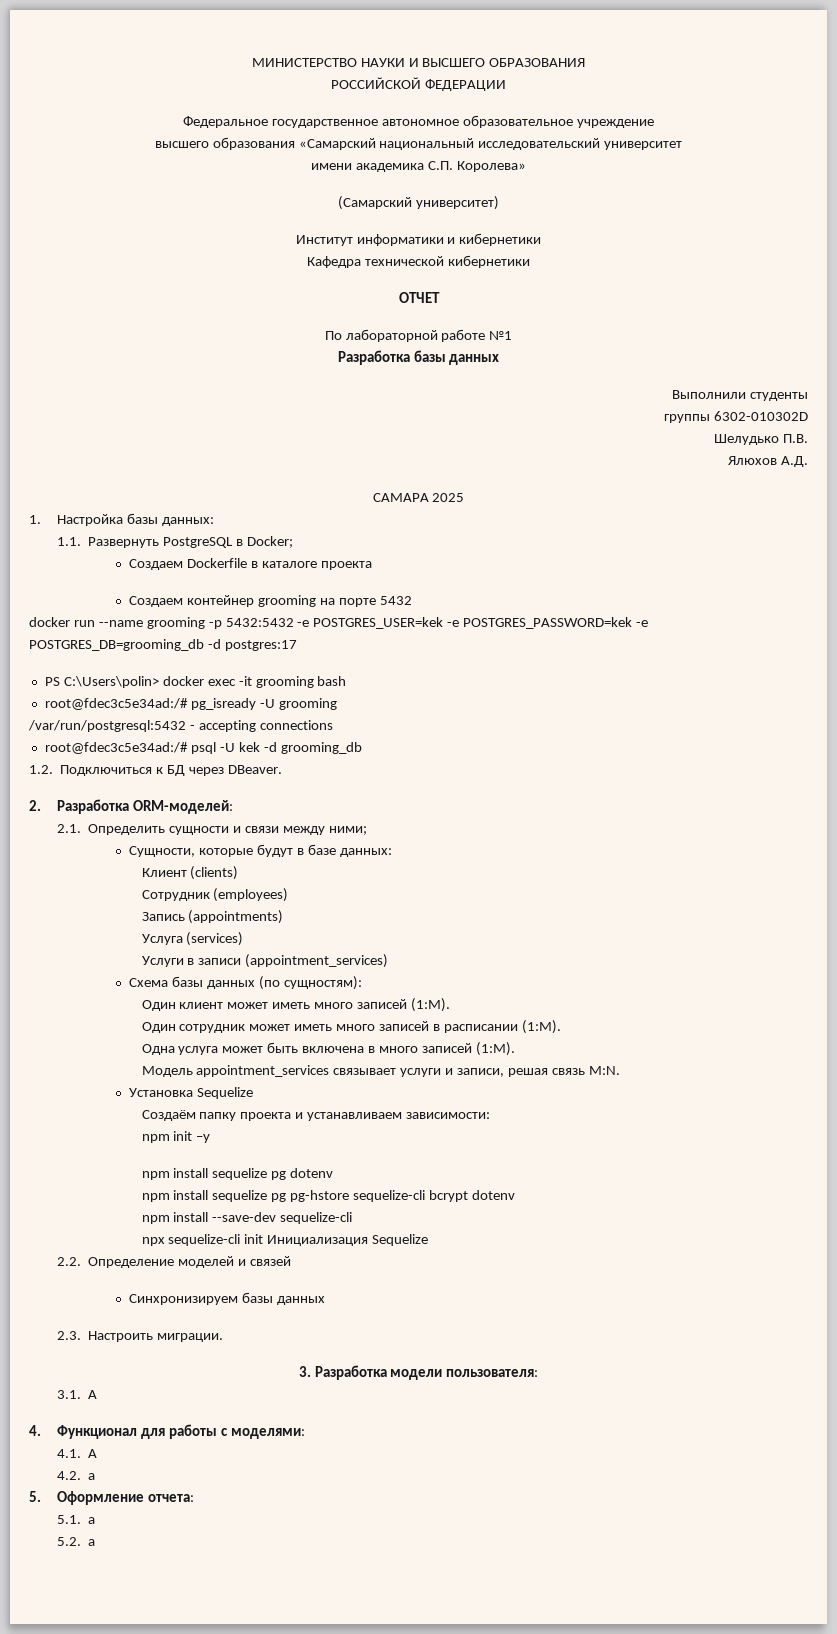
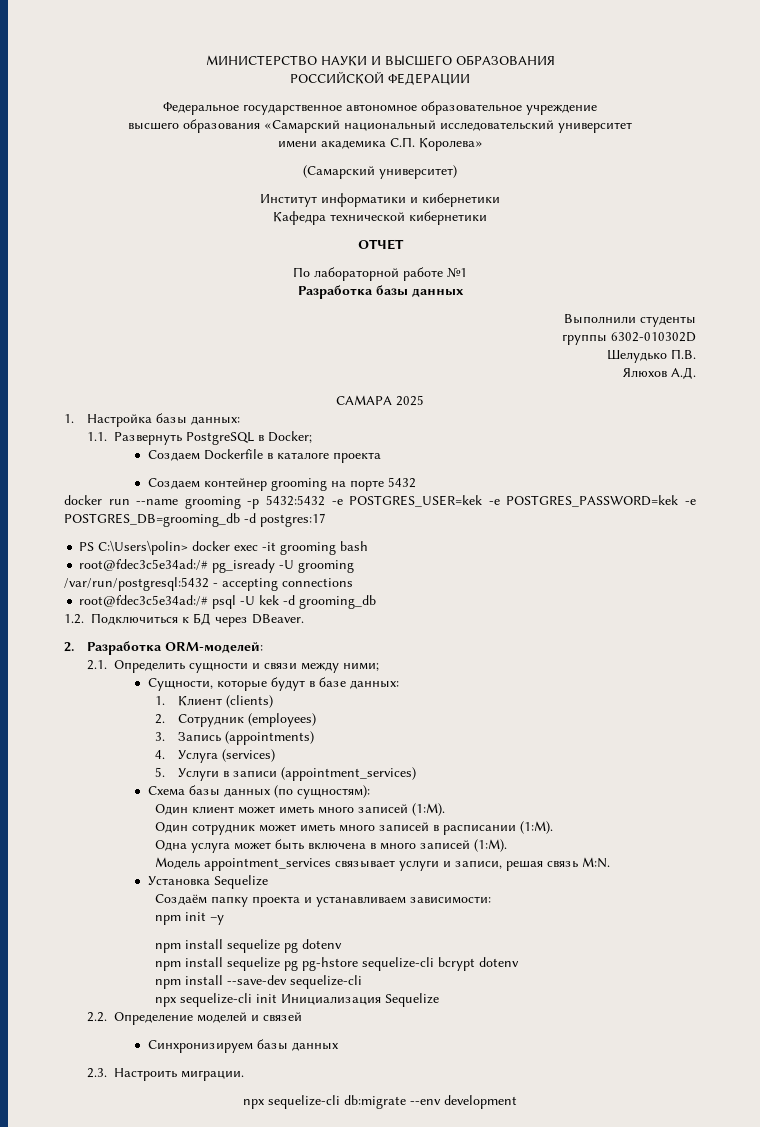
- Клиент (clients)
+ 1. Клиент (clients)
- Сотрудник (employees)
+ 2. Сотрудник (employees)
- Запись (appointments)
+ 3. Запись (appointments)
- Услуга (services)
+ 4. Услуга (services)
- Услуги в записи (appointment_services)
+ 5. Услуги в записи (appointment_services)
- 3. Разработка модели пользователя:
- 3.1. А
- 4. Функционал для работы с моделями:
- 4.1. А
- 4.2. а
- 5. Оформление отчета:
- 5.1. а
- 5.2. а
+ npx sequelize-cli db:migrate --env development

